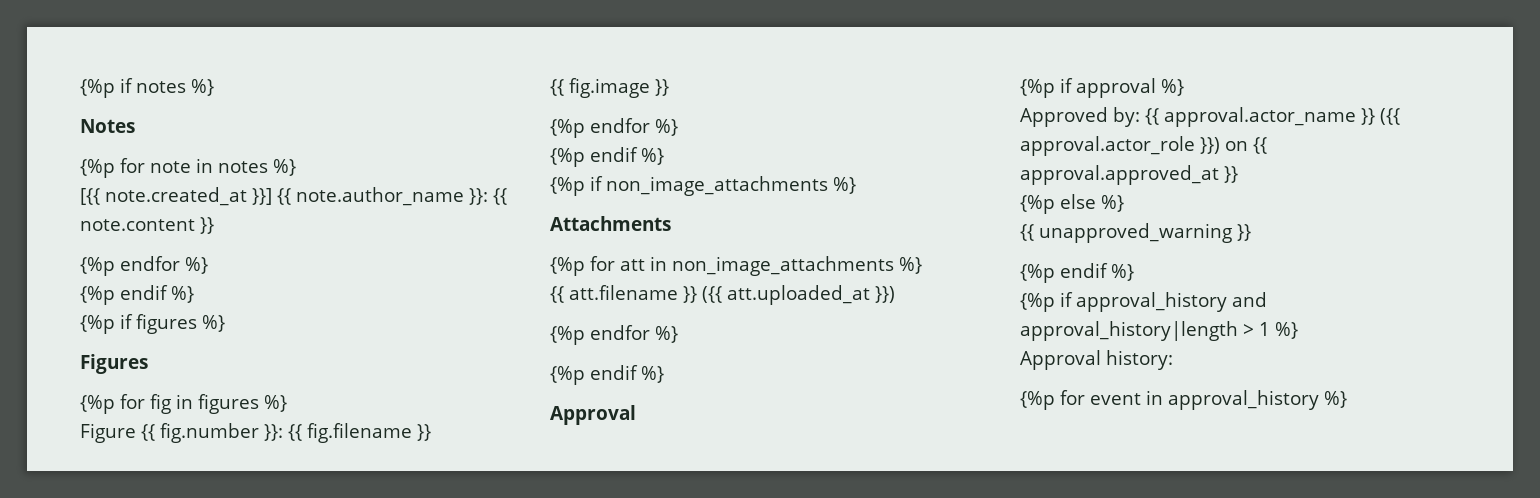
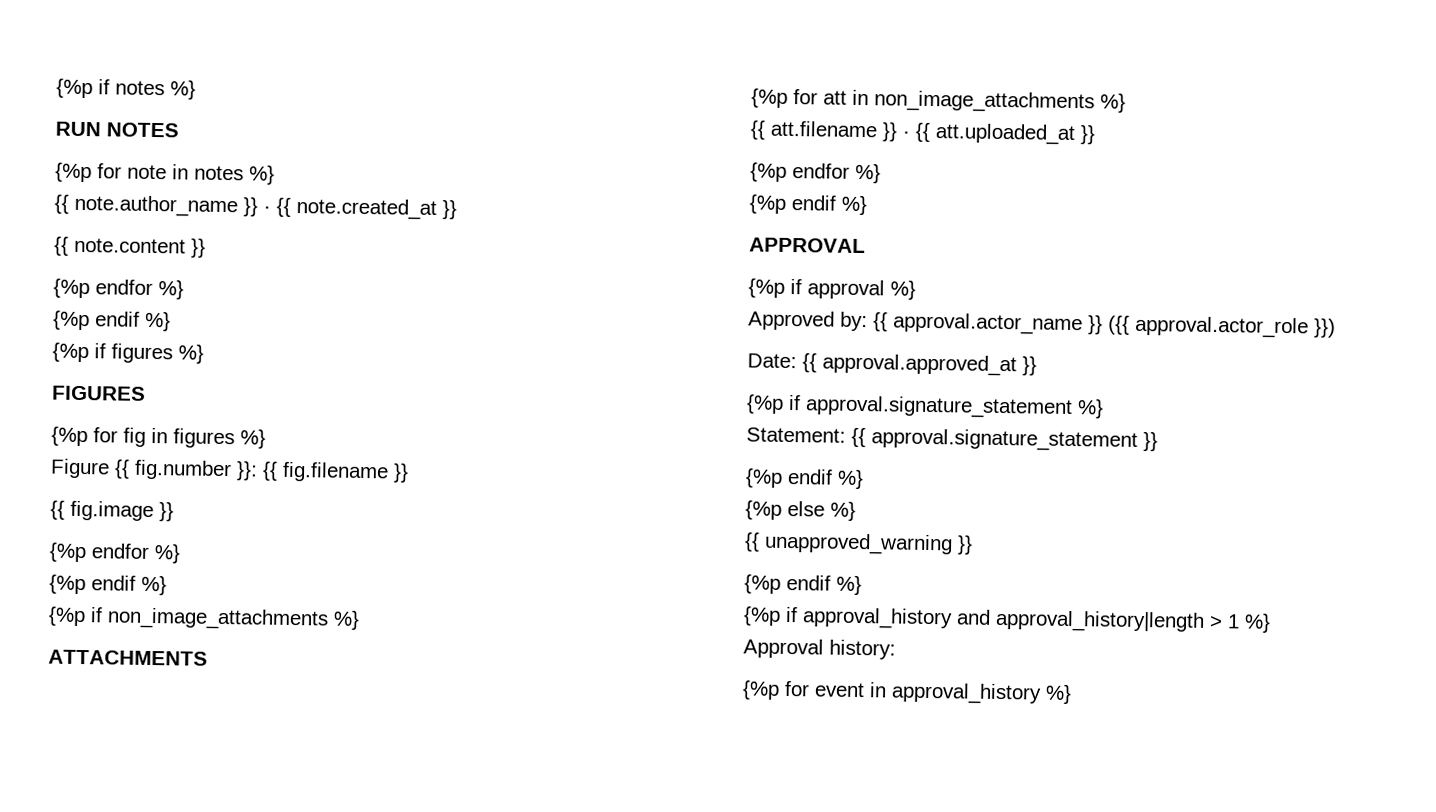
- Notes
+ RUN NOTES
- [{{ note.created_at }}] {{ note.author_name }}: {{ note.content }}
+ {{ note.author_name }} · {{ note.created_at }}
+ {{ note.content }}
- Figures
+ FIGURES
- Attachments
+ ATTACHMENTS
- {{ att.filename }} ({{ att.uploaded_at }})
+ {{ att.filename }} · {{ att.uploaded_at }}
  {%p endfor %}
  {%p endif %}
- Approval
+ APPROVAL
- Approved by: {{ approval.actor_name }} ({{ approval.actor_role }}) on {{ approval.approved_at }}
+ Approved by: {{ approval.actor_name }} ({{ approval.actor_role }})
+ Date: {{ approval.approved_at }}
+ {%p if approval.signature_statement %}
+ Statement: {{ approval.signature_statement }}
+ {%p endif %}

